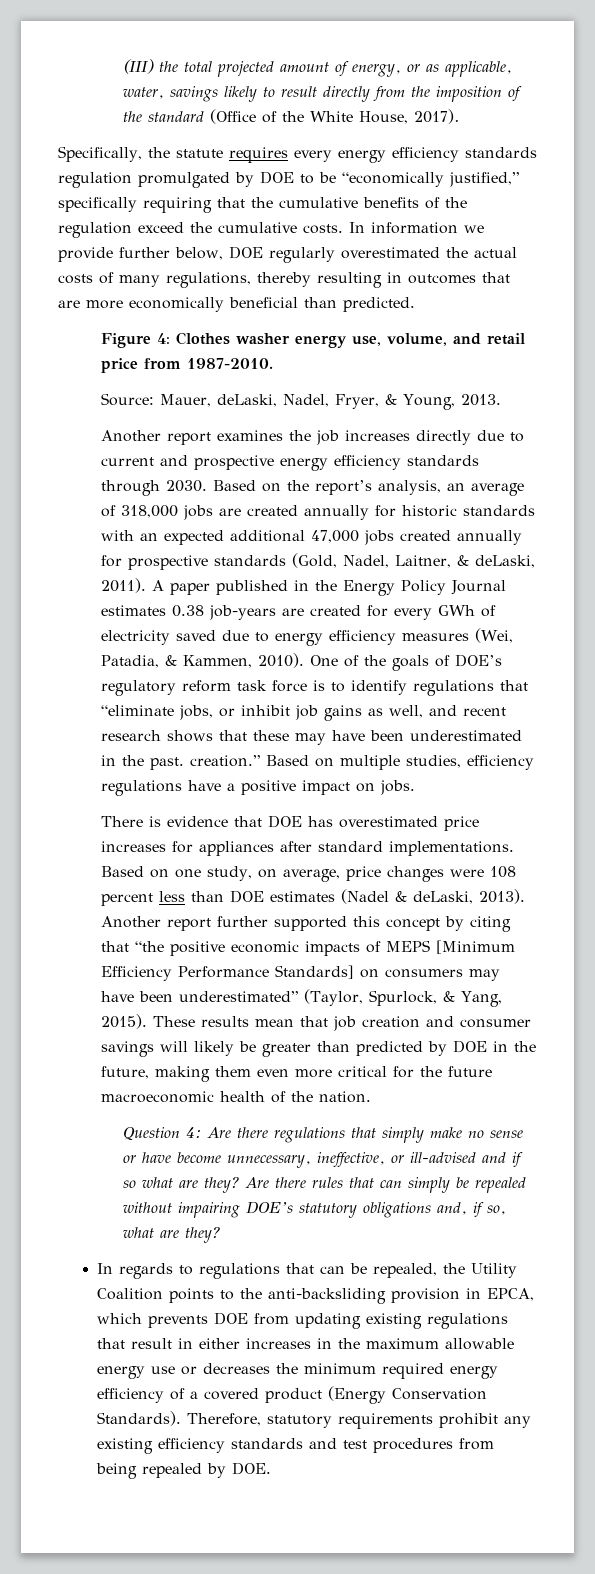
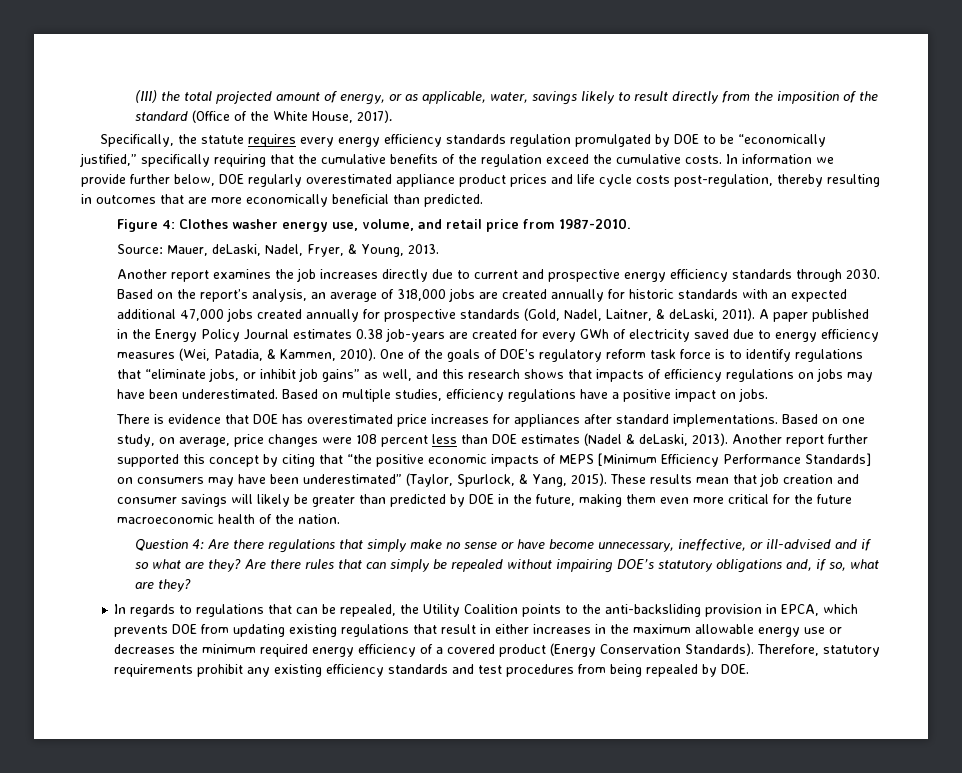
- In information we provide further below, DOE regularly overestimated the actual costs of many regulations, thereby resulting in outcomes that are more economically beneficial than predicted.
+ In information we provide further below, DOE regularly overestimated appliance product prices and life cycle costs post-regulation, thereby resulting in outcomes that are more economically beneficial than predicted.
- One of the goals of DOE’s regulatory reform task force is to identify regulations that “eliminate jobs, or inhibit job gains as well, and recent research shows that these may have been underestimated in the past. creation.”
+ One of the goals of DOE’s regulatory reform task force is to identify regulations that “eliminate jobs, or inhibit job gains” as well, and this research shows that impacts of efficiency regulations on jobs may have been underestimated.

